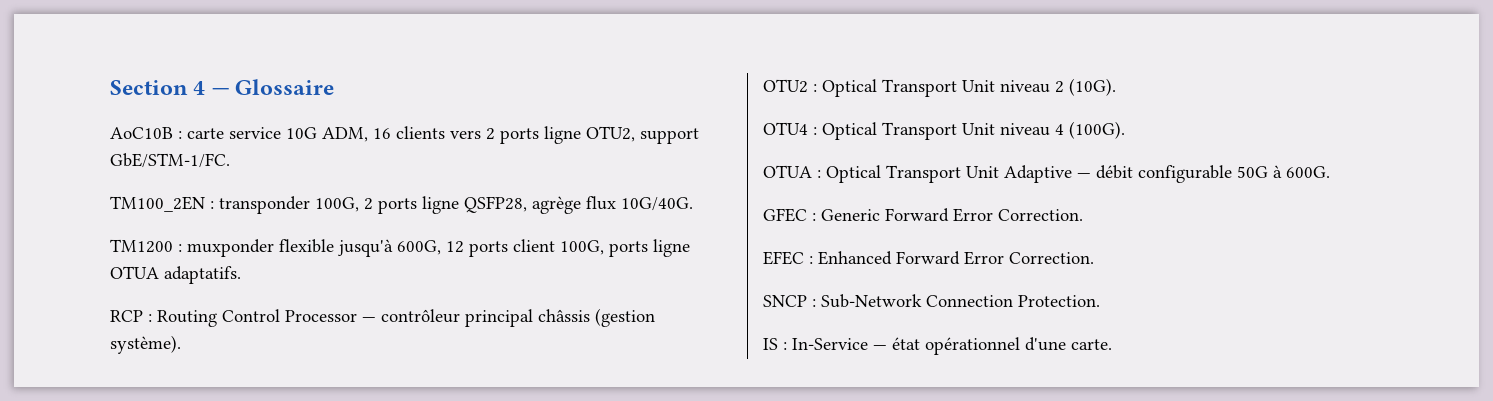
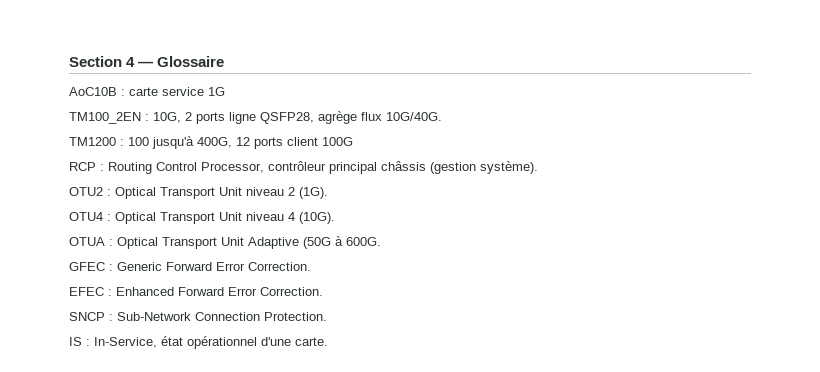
- AoC10B : carte service 10G ADM, 16 clients vers 2 ports ligne OTU2, support GbE/STM-1/FC.
+ AoC10B : carte service 1G
- TM100_2EN : transponder 100G, 2 ports ligne QSFP28, agrège flux 10G/40G.
+ TM100_2EN : 10G, 2 ports ligne QSFP28, agrège flux 10G/40G.
- TM1200 : muxponder flexible jusqu'à 600G, 12 ports client 100G, ports ligne OTUA adaptatifs.
+ TM1200 : 100 jusqu'à 400G, 12 ports client 100G
- RCP : Routing Control Processor — contrôleur principal châssis (gestion système).
+ RCP : Routing Control Processor, contrôleur principal châssis (gestion système).
- OTU2 : Optical Transport Unit niveau 2 (10G).
+ OTU2 : Optical Transport Unit niveau 2 (1G).
- OTU4 : Optical Transport Unit niveau 4 (100G).
+ OTU4 : Optical Transport Unit niveau 4 (10G).
- OTUA : Optical Transport Unit Adaptive — débit configurable 50G à 600G.
+ OTUA : Optical Transport Unit Adaptive (50G à 600G.
- IS : In-Service — état opérationnel d'une carte.
+ IS : In-Service, état opérationnel d'une carte.

